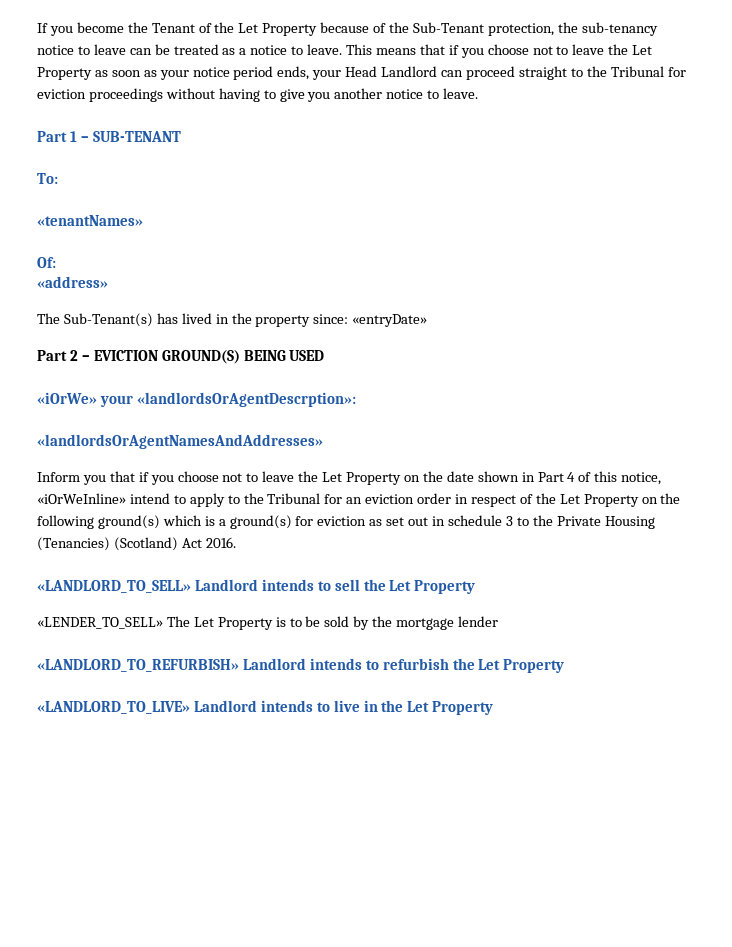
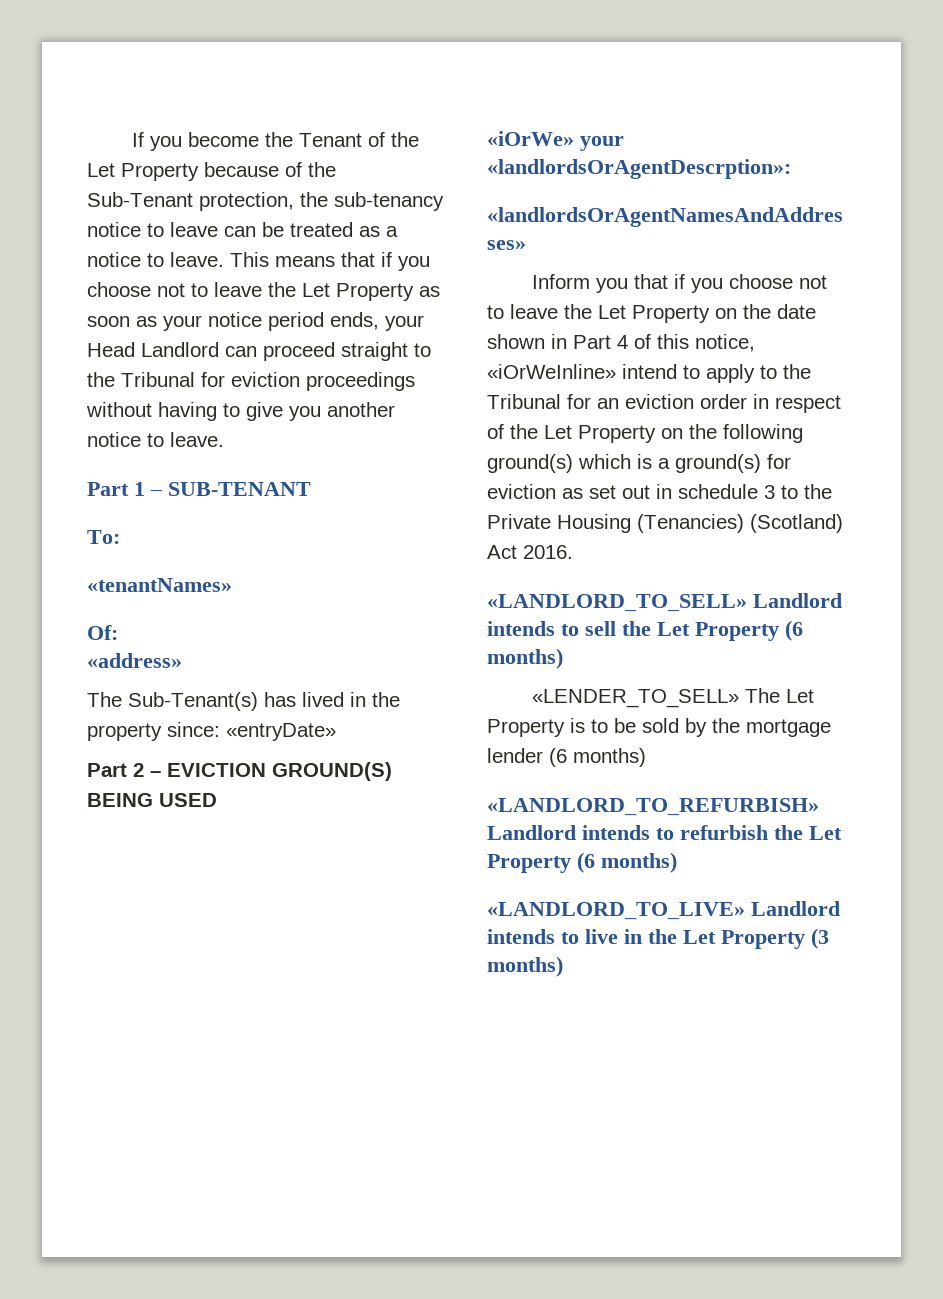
- «LANDLORD_TO_SELL» Landlord intends to sell the Let Property
+ «LANDLORD_TO_SELL» Landlord intends to sell the Let Property (6 months)
- «LENDER_TO_SELL» The Let Property is to be sold by the mortgage lender
+ «LENDER_TO_SELL» The Let Property is to be sold by the mortgage lender (6 months)
- «LANDLORD_TO_REFURBISH» Landlord intends to refurbish the Let Property
+ «LANDLORD_TO_REFURBISH» Landlord intends to refurbish the Let Property (6 months)
- «LANDLORD_TO_LIVE» Landlord intends to live in the Let Property
+ «LANDLORD_TO_LIVE» Landlord intends to live in the Let Property (3 months)

